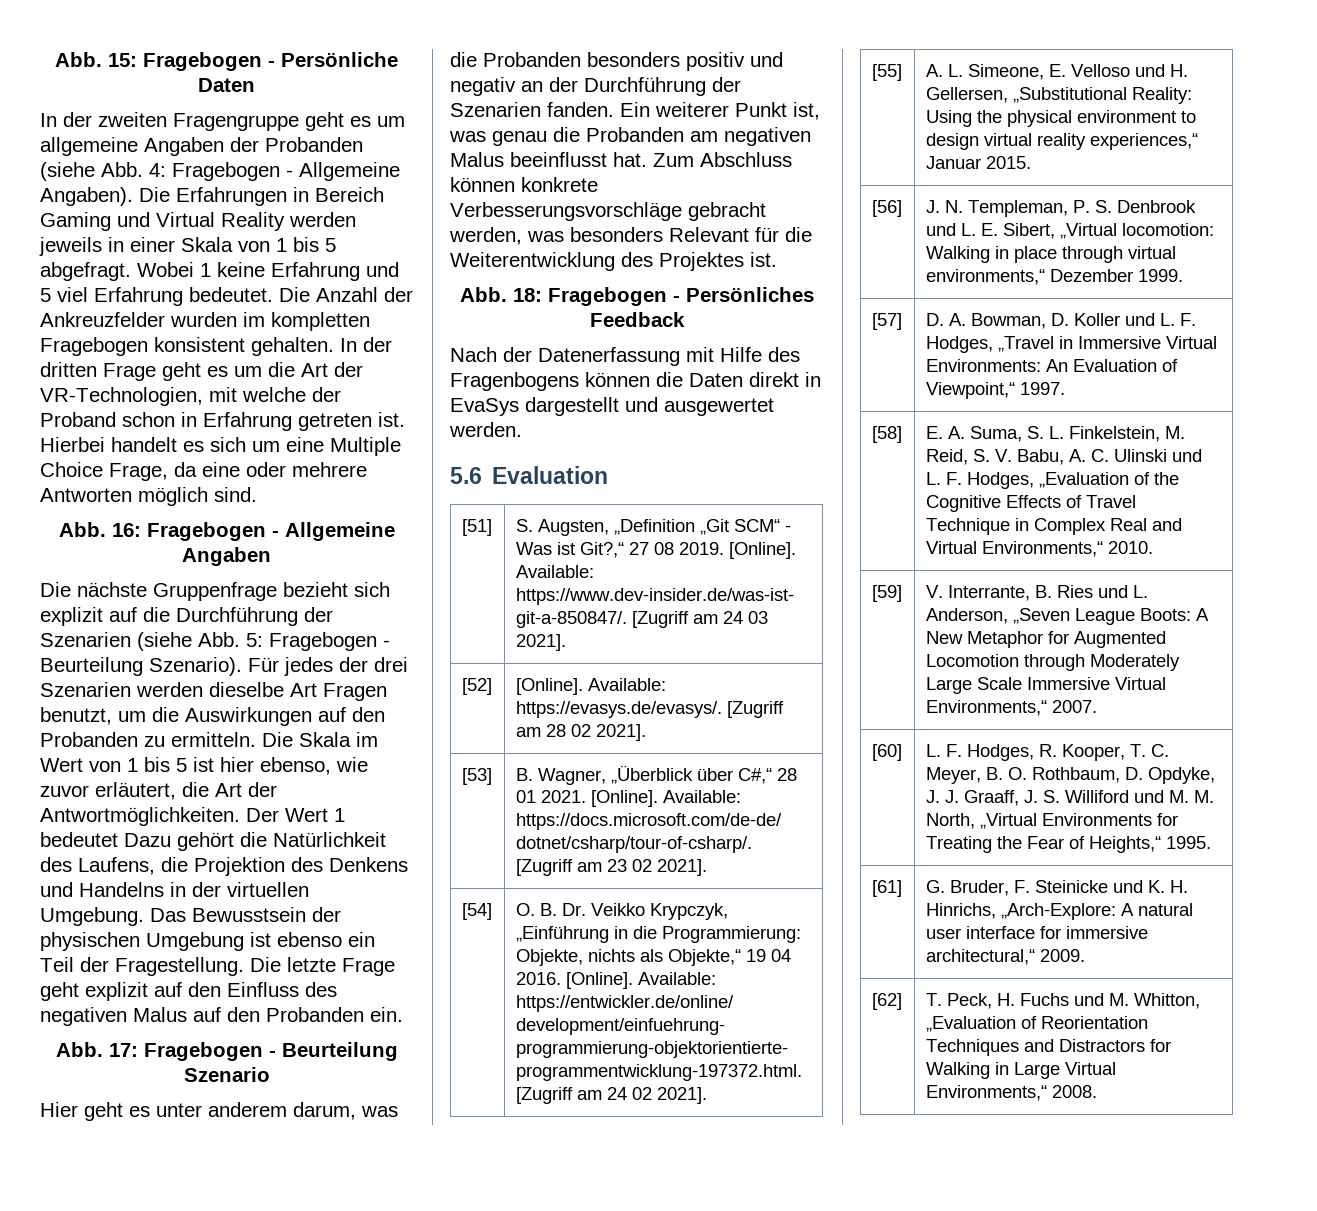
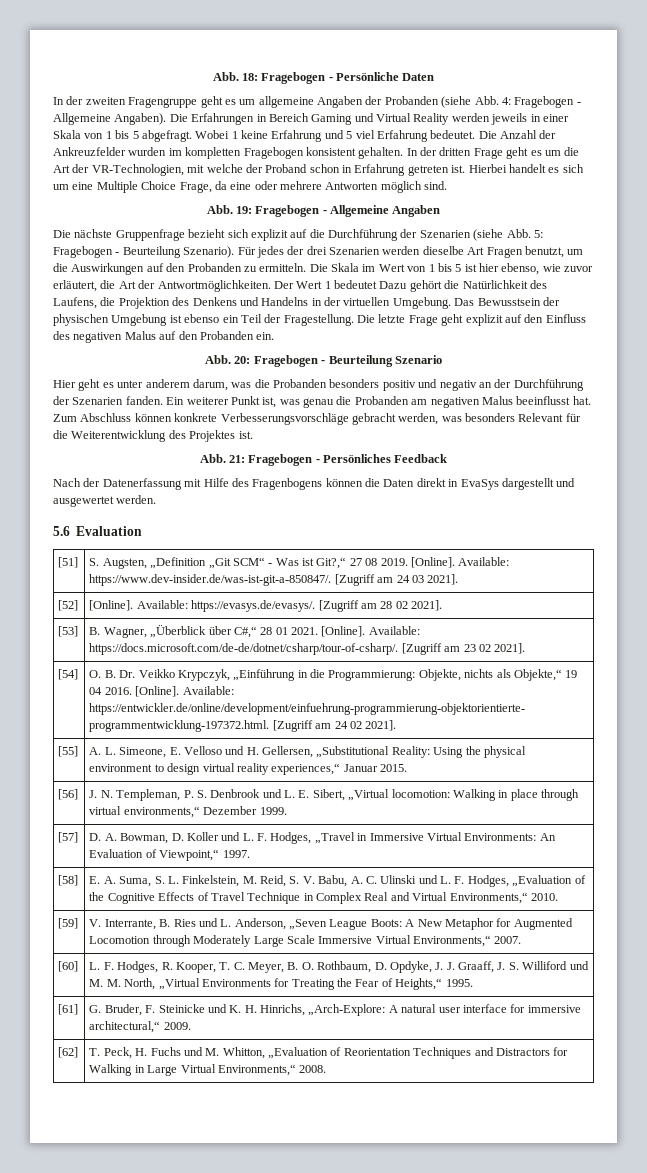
- Abb. 15: Fragebogen - Persönliche Daten
+ Abb. 18: Fragebogen - Persönliche Daten
- Abb. 16: Fragebogen - Allgemeine Angaben
+ Abb. 19: Fragebogen - Allgemeine Angaben
- Abb. 17: Fragebogen - Beurteilung Szenario
+ Abb. 20: Fragebogen - Beurteilung Szenario
- Abb. 18: Fragebogen - Persönliches Feedback
+ Abb. 21: Fragebogen - Persönliches Feedback

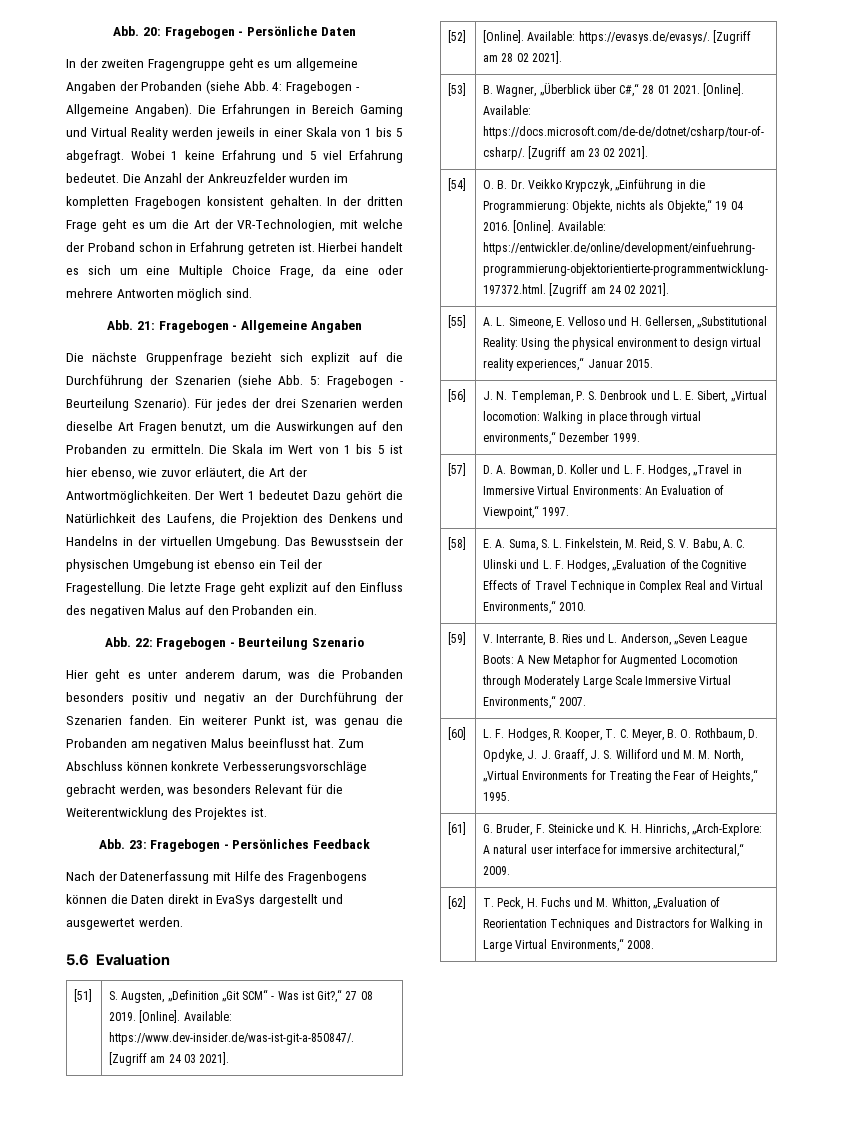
- Abb. 18: Fragebogen - Persönliche Daten
+ Abb. 20: Fragebogen - Persönliche Daten
- Abb. 19: Fragebogen - Allgemeine Angaben
+ Abb. 21: Fragebogen - Allgemeine Angaben
- Abb. 20: Fragebogen - Beurteilung Szenario
+ Abb. 22: Fragebogen - Beurteilung Szenario
- Abb. 21: Fragebogen - Persönliches Feedback
+ Abb. 23: Fragebogen - Persönliches Feedback

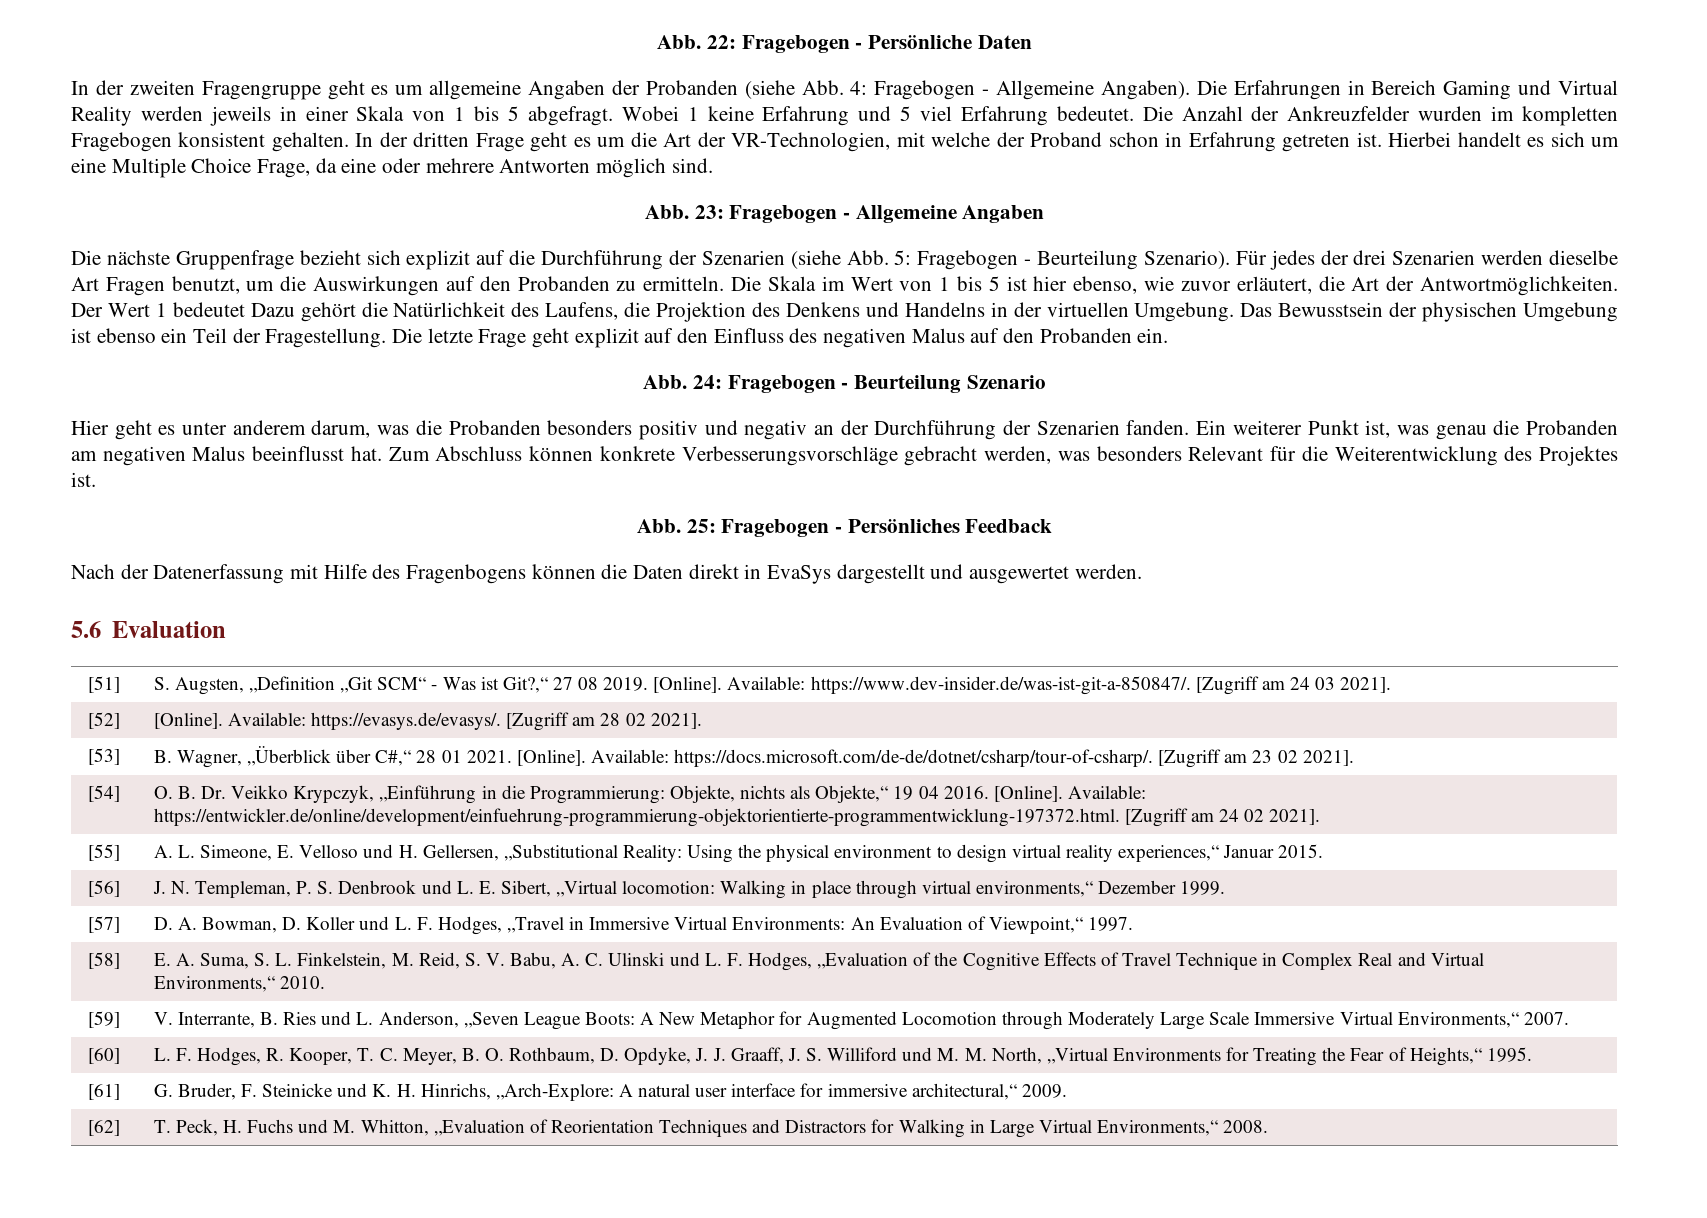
- Abb. 20: Fragebogen - Persönliche Daten
+ Abb. 22: Fragebogen - Persönliche Daten
- Abb. 21: Fragebogen - Allgemeine Angaben
+ Abb. 23: Fragebogen - Allgemeine Angaben
- Abb. 22: Fragebogen - Beurteilung Szenario
+ Abb. 24: Fragebogen - Beurteilung Szenario
- Abb. 23: Fragebogen - Persönliches Feedback
+ Abb. 25: Fragebogen - Persönliches Feedback

